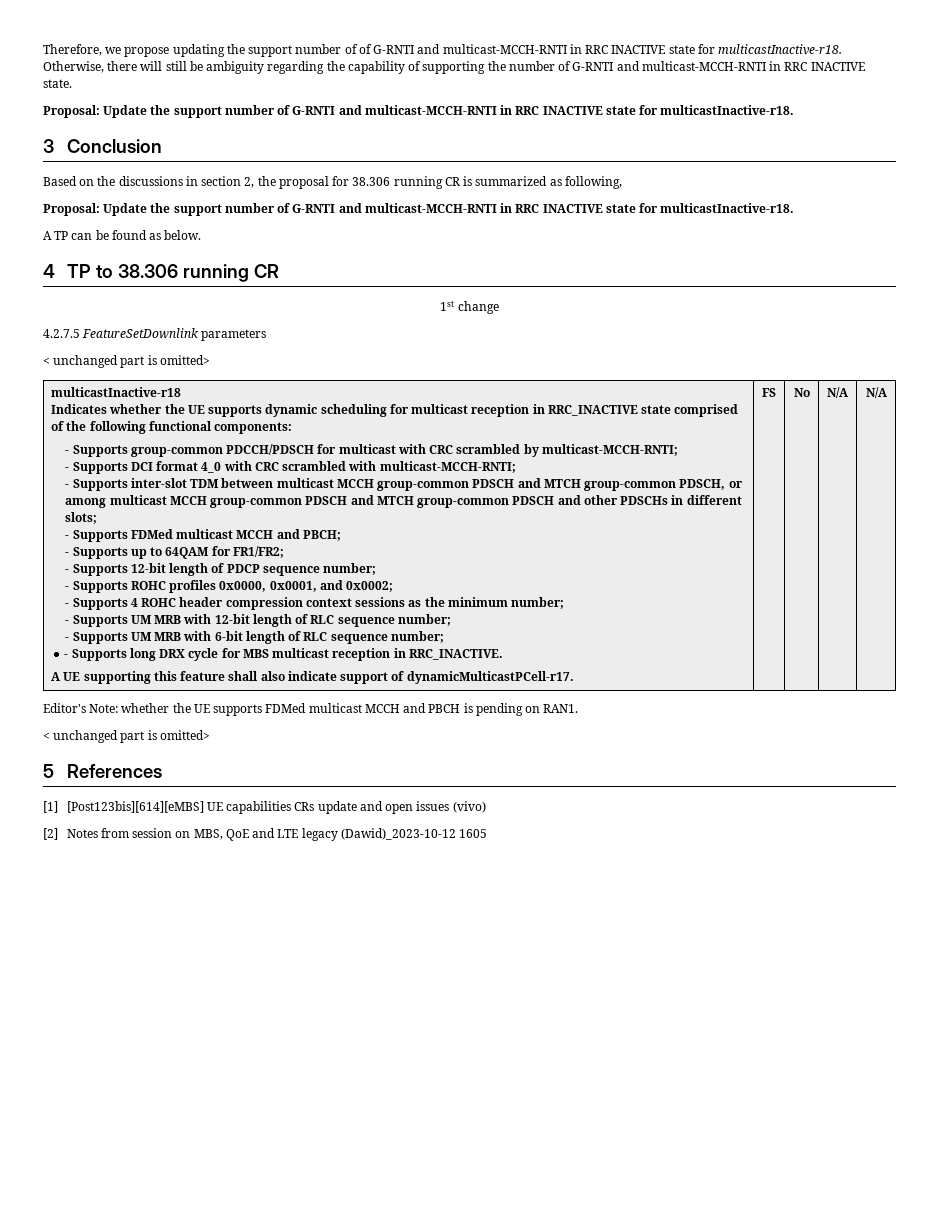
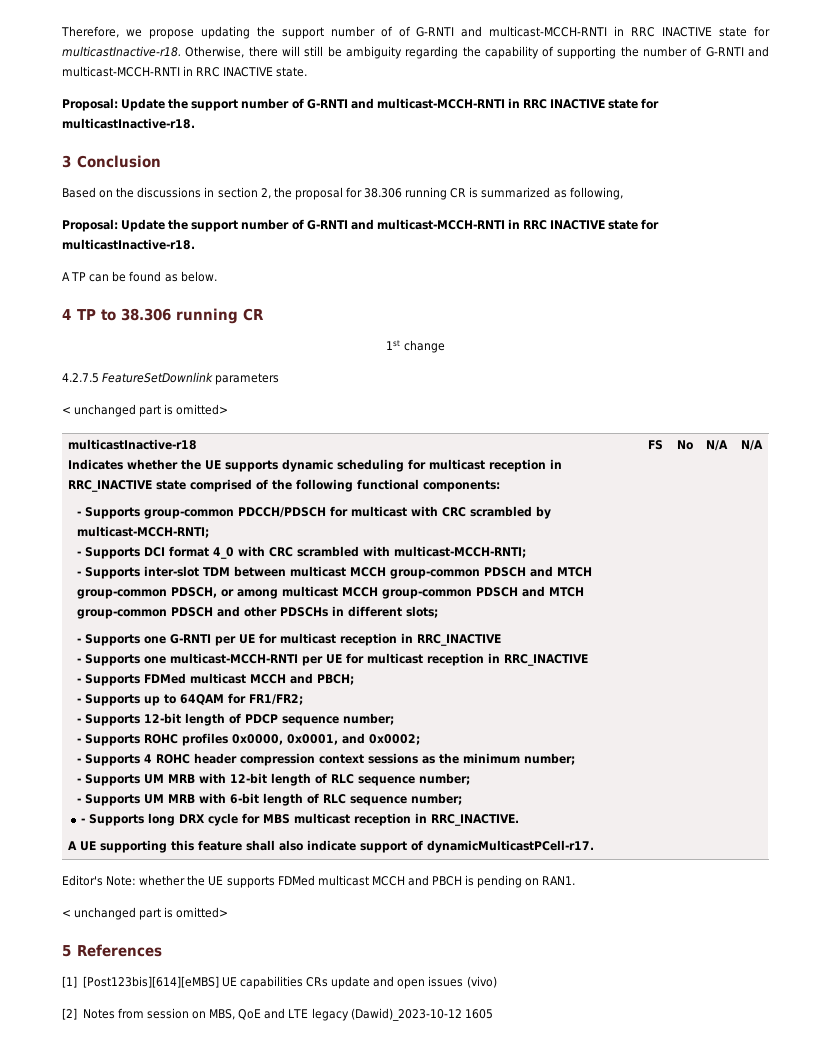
+ - Supports one G-RNTI per UE for multicast reception in RRC_INACTIVE
+ - Supports one multicast-MCCH-RNTI per UE for multicast reception in RRC_INACTIVE

